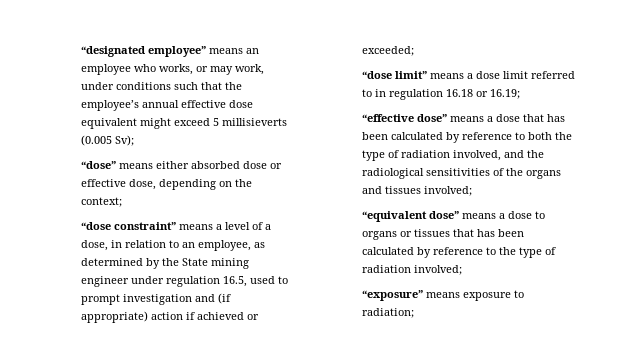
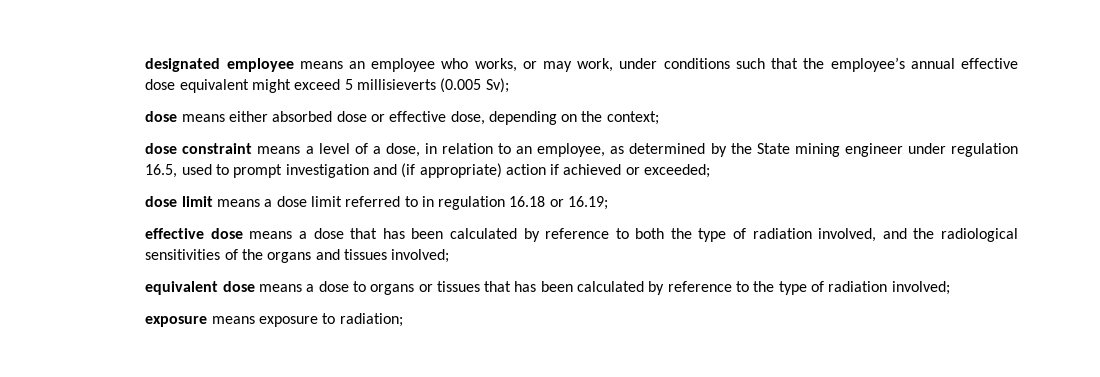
- “designated employee” means an employee who works, or may work, under conditions such that the employee’s annual effective dose equivalent might exceed 5 millisieverts (0.005 Sv);
+ designated employee means an employee who works, or may work, under conditions such that the employee’s annual effective dose equivalent might exceed 5 millisieverts (0.005 Sv);
- “dose” means either absorbed dose or effective dose, depending on the context;
+ dose means either absorbed dose or effective dose, depending on the context;
- “dose constraint” means a level of a dose, in relation to an employee, as determined by the State mining engineer under regulation 16.5, used to prompt investigation and (if appropriate) action if achieved or exceeded;
+ dose constraint means a level of a dose, in relation to an employee, as determined by the State mining engineer under regulation 16.5, used to prompt investigation and (if appropriate) action if achieved or exceeded;
- “dose limit” means a dose limit referred to in regulation 16.18 or 16.19;
+ dose limit means a dose limit referred to in regulation 16.18 or 16.19;
- “effective dose” means a dose that has been calculated by reference to both the type of radiation involved, and the radiological sensitivities of the organs and tissues involved;
+ effective dose means a dose that has been calculated by reference to both the type of radiation involved, and the radiological sensitivities of the organs and tissues involved;
- “equivalent dose” means a dose to organs or tissues that has been calculated by reference to the type of radiation involved;
+ equivalent dose means a dose to organs or tissues that has been calculated by reference to the type of radiation involved;
- “exposure” means exposure to radiation;
+ exposure means exposure to radiation;

